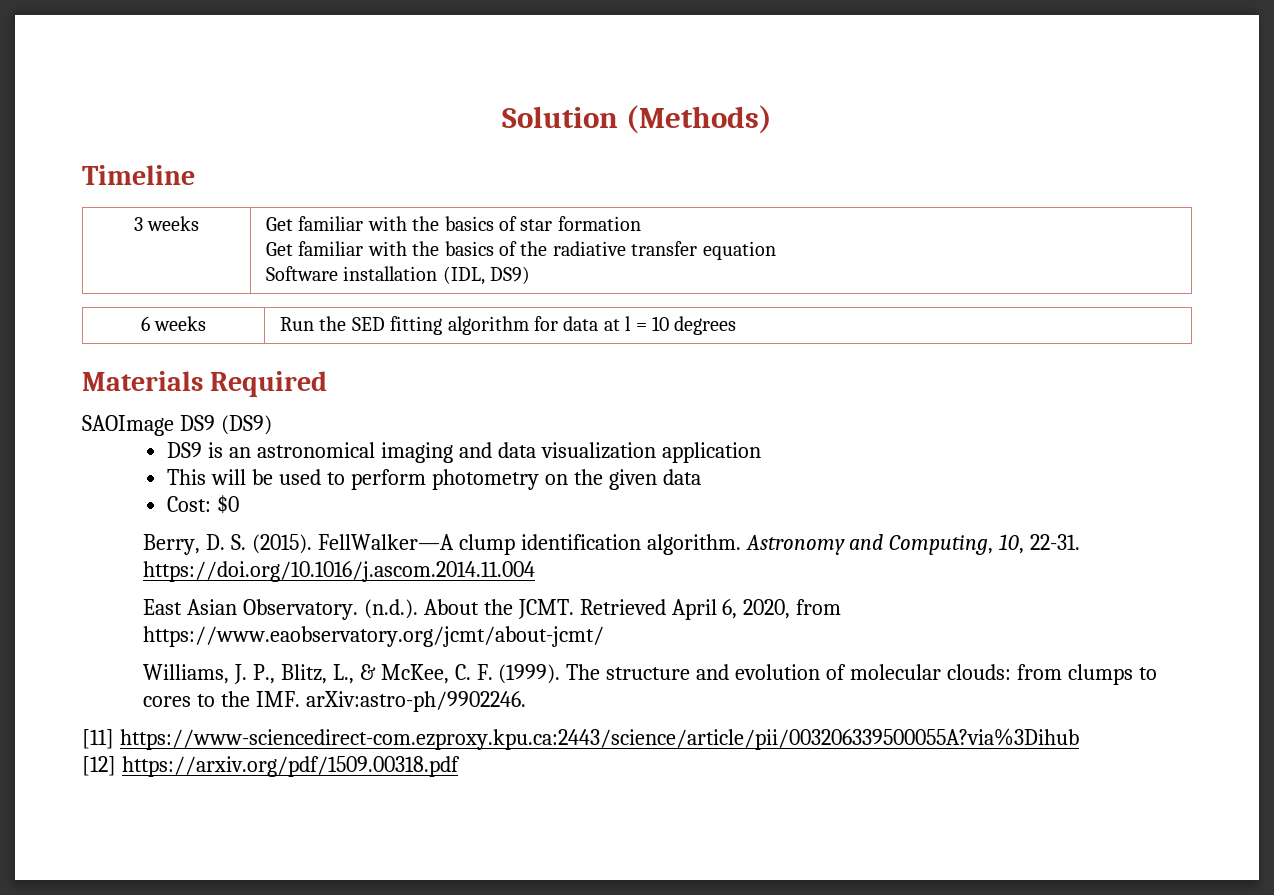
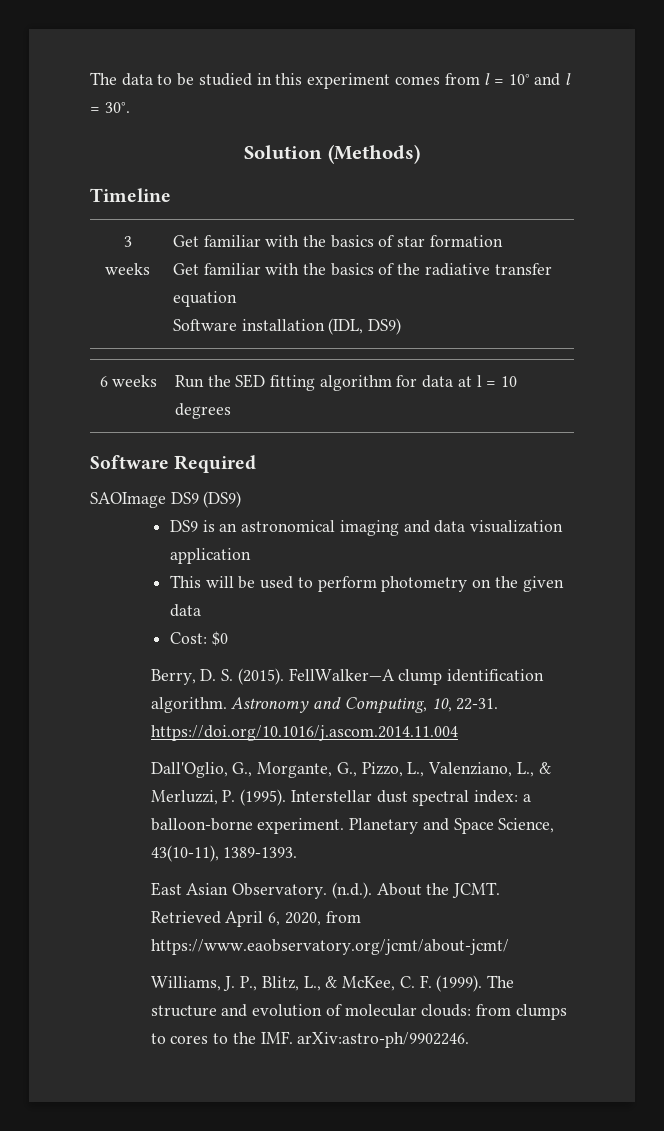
+ The data to be studied in this experiment comes from l = 10° and l = 30°.
- Materials Required
+ Software Required
+ Dall'Oglio, G., Morgante, G., Pizzo, L., Valenziano, L., & Merluzzi, P. (1995). Interstellar dust spectral index: a balloon-borne experiment. Planetary and Space Science, 43(10-11), 1389-1393.
- [11] https://www-sciencedirect-com.ezproxy.kpu.ca:2443/science/article/pii/003206339500055A?via%3Dihub
- [12] https://arxiv.org/pdf/1509.00318.pdf

